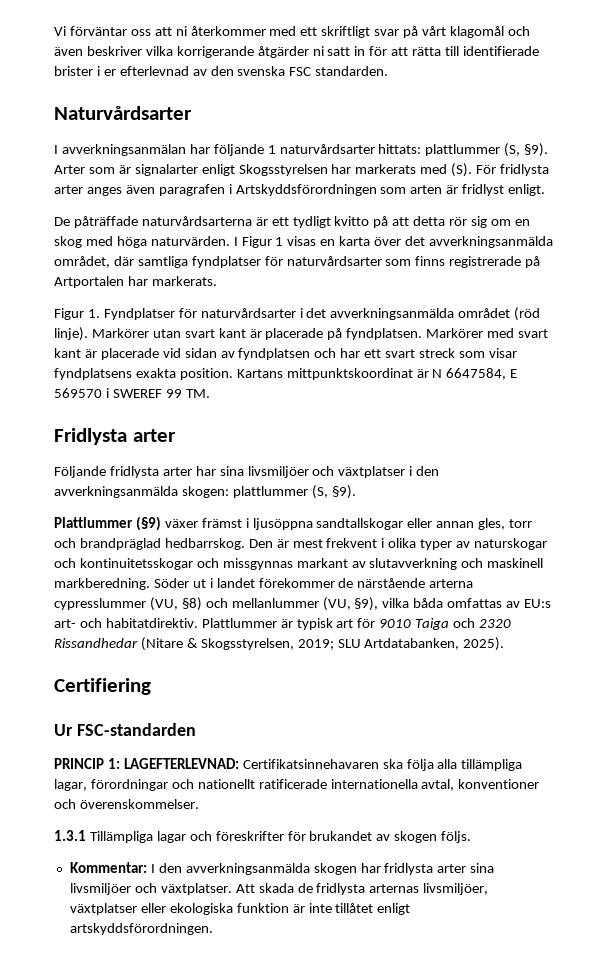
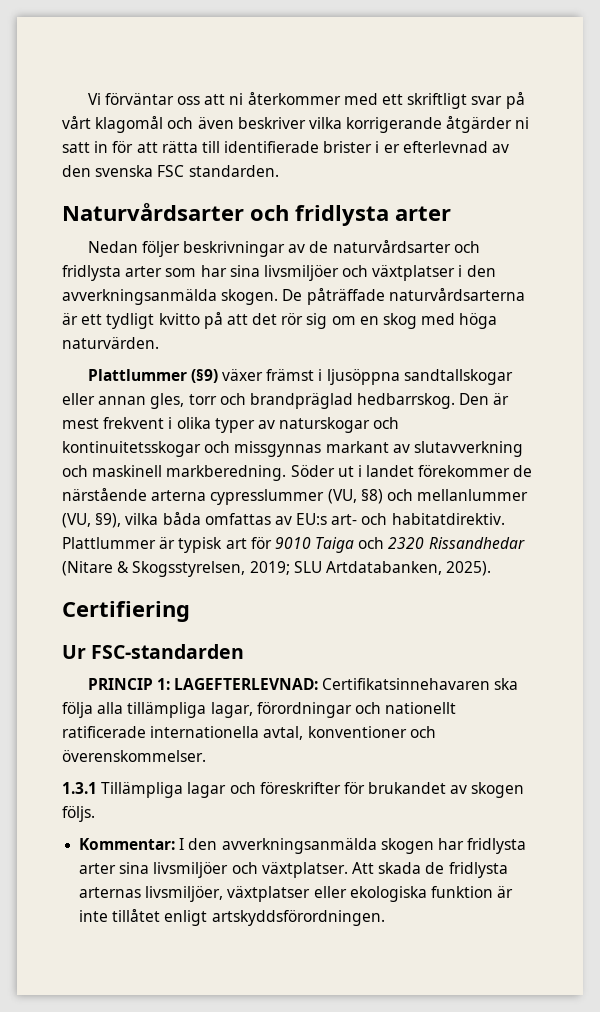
- Naturvårdsarter
- I avverkningsanmälan har följande 1 naturvårdsarter hittats: plattlummer (S, §9). Arter som är signalarter enligt Skogsstyrelsen har markerats med (S). För fridlysta arter anges även paragrafen i Artskyddsförordningen som arten är fridlyst enligt.
- De påträffade naturvårdsarterna är ett tydligt kvitto på att detta rör sig om en skog med höga naturvärden. I Figur 1 visas en karta över det avverkningsanmälda området, där samtliga fyndplatser för naturvårdsarter som finns registrerade på Artportalen har markerats.
- Figur 1. Fyndplatser för naturvårdsarter i det avverkningsanmälda området (röd linje). Markörer utan svart kant är placerade på fyndplatsen. Markörer med svart kant är placerade vid sidan av fyndplatsen och har ett svart streck som visar fyndplatsens exakta position. Kartans mittpunktskoordinat är N 6647584, E 569570 i SWEREF 99 TM.
- Fridlysta arter
- Följande fridlysta arter har sina livsmiljöer och växtplatser i den avverkningsanmälda skogen: plattlummer (S, §9).
+ Naturvårdsarter och fridlysta arter
+ Nedan följer beskrivningar av de naturvårdsarter och fridlysta arter som har sina livsmiljöer och växtplatser i den avverkningsanmälda skogen. De påträffade naturvårdsarterna är ett tydligt kvitto på att det rör sig om en skog med höga naturvärden.

